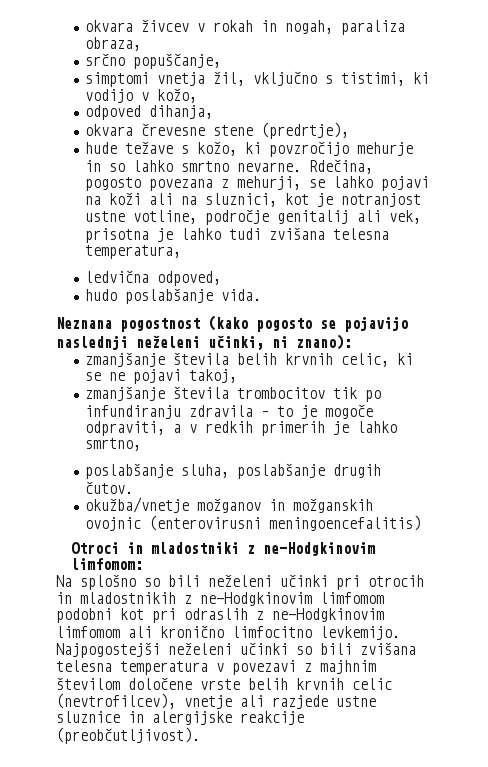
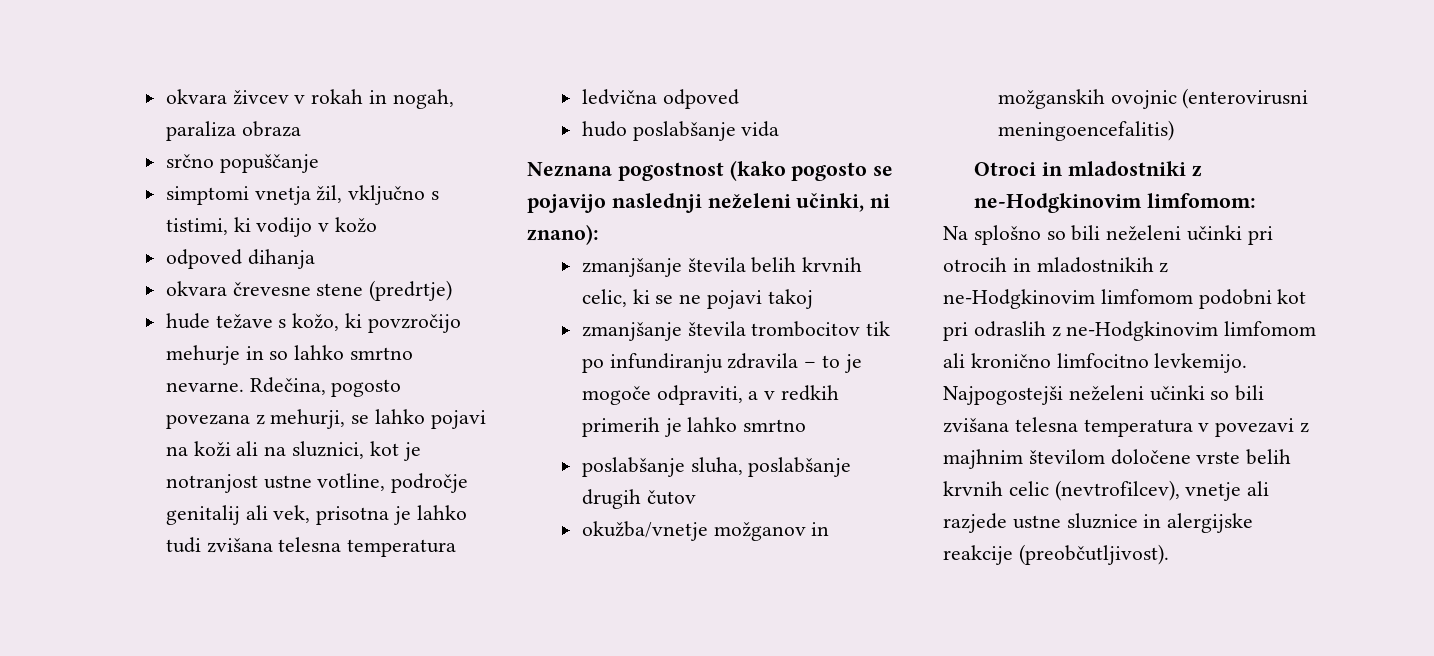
- okvara živcev v rokah in nogah, paraliza obraza,
+ okvara živcev v rokah in nogah, paraliza obraza
- srčno popuščanje,
+ srčno popuščanje
- simptomi vnetja žil, vključno s tistimi, ki vodijo v kožo,
- odpoved dihanja,
+ simptomi vnetja žil, vključno s tistimi, ki vodijo v kožo
+ odpoved dihanja
- okvara črevesne stene (predrtje),
+ okvara črevesne stene (predrtje)
- Rdečina, pogosto povezana z mehurji, se lahko pojavi na koži ali na sluznici, kot je notranjost ustne votline, področje genitalij ali vek, prisotna je lahko tudi zvišana telesna temperatura,
+ Rdečina, pogosto povezana z mehurji, se lahko pojavi na koži ali na sluznici, kot je notranjost ustne votline, področje genitalij ali vek, prisotna je lahko tudi zvišana telesna temperatura
- ledvična odpoved,
+ ledvična odpoved
- hudo poslabšanje vida.
+ hudo poslabšanje vida
- zmanjšanje števila belih krvnih celic, ki se ne pojavi takoj,
+ zmanjšanje števila belih krvnih celic, ki se ne pojavi takoj
- zmanjšanje števila trombocitov tik po infundiranju zdravila – to je mogoče odpraviti, a v redkih primerih je lahko smrtno,
+ zmanjšanje števila trombocitov tik po infundiranju zdravila – to je mogoče odpraviti, a v redkih primerih je lahko smrtno
- poslabšanje sluha, poslabšanje drugih čutov.
+ poslabšanje sluha, poslabšanje drugih čutov

